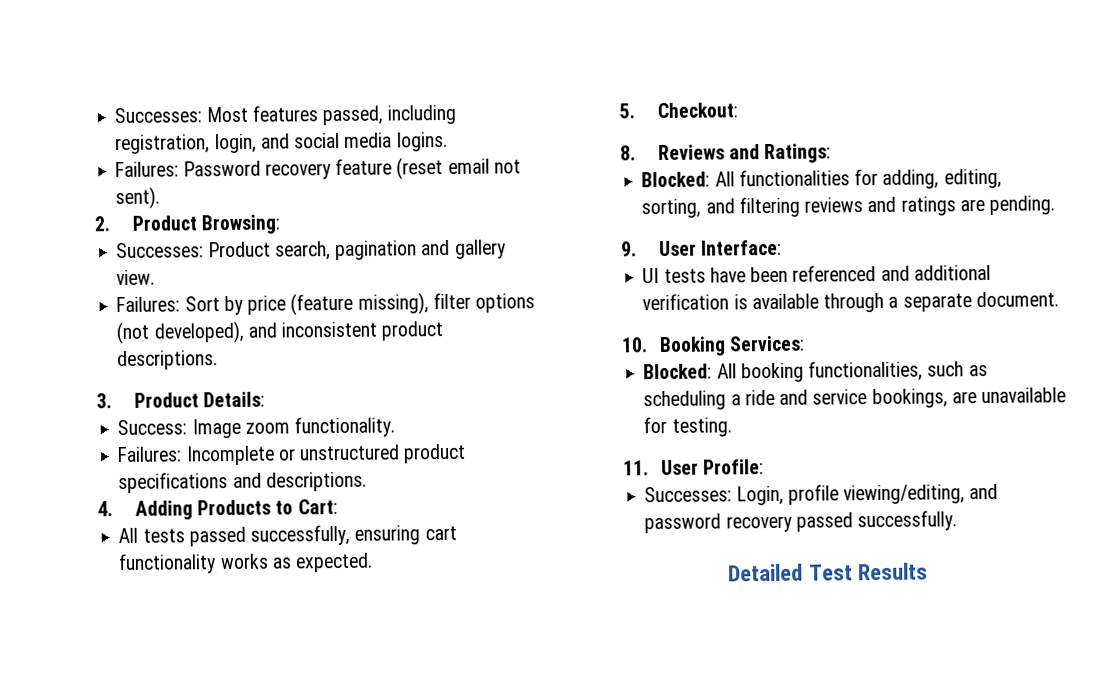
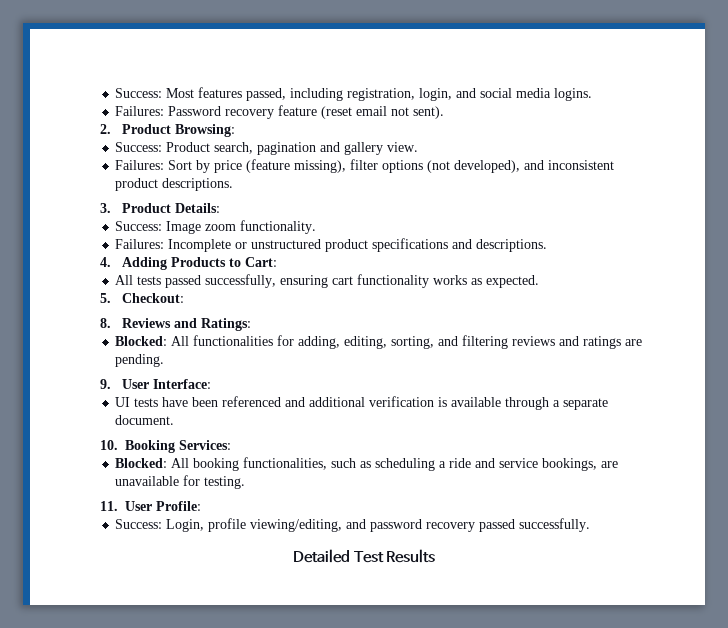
- Successes: Most features passed, including registration, login, and social media logins.
+ Success: Most features passed, including registration, login, and social media logins.
- Successes: Product search, pagination and gallery view.
+ Success: Product search, pagination and gallery view.
- Successes: Login, profile viewing/editing, and password recovery passed successfully.
+ Success: Login, profile viewing/editing, and password recovery passed successfully.

